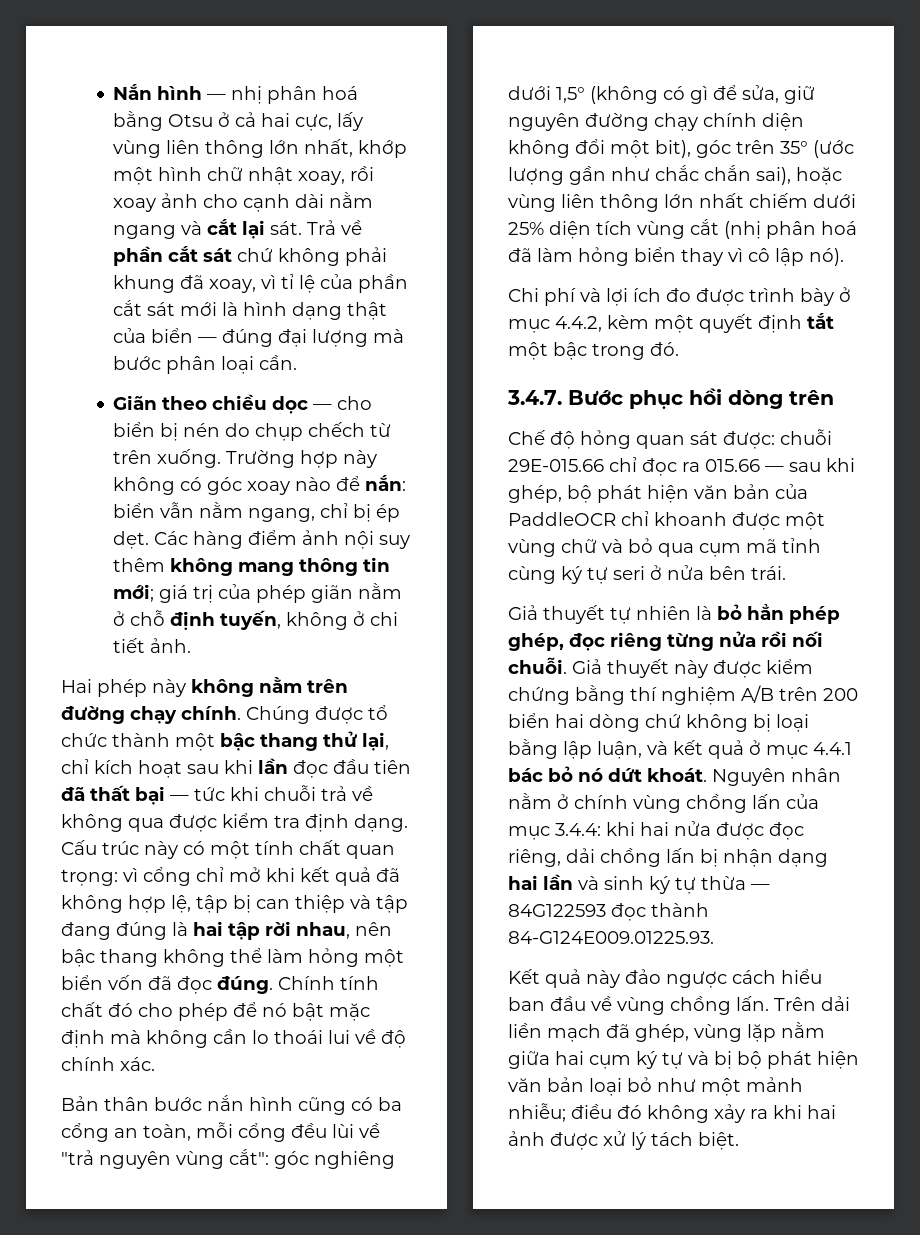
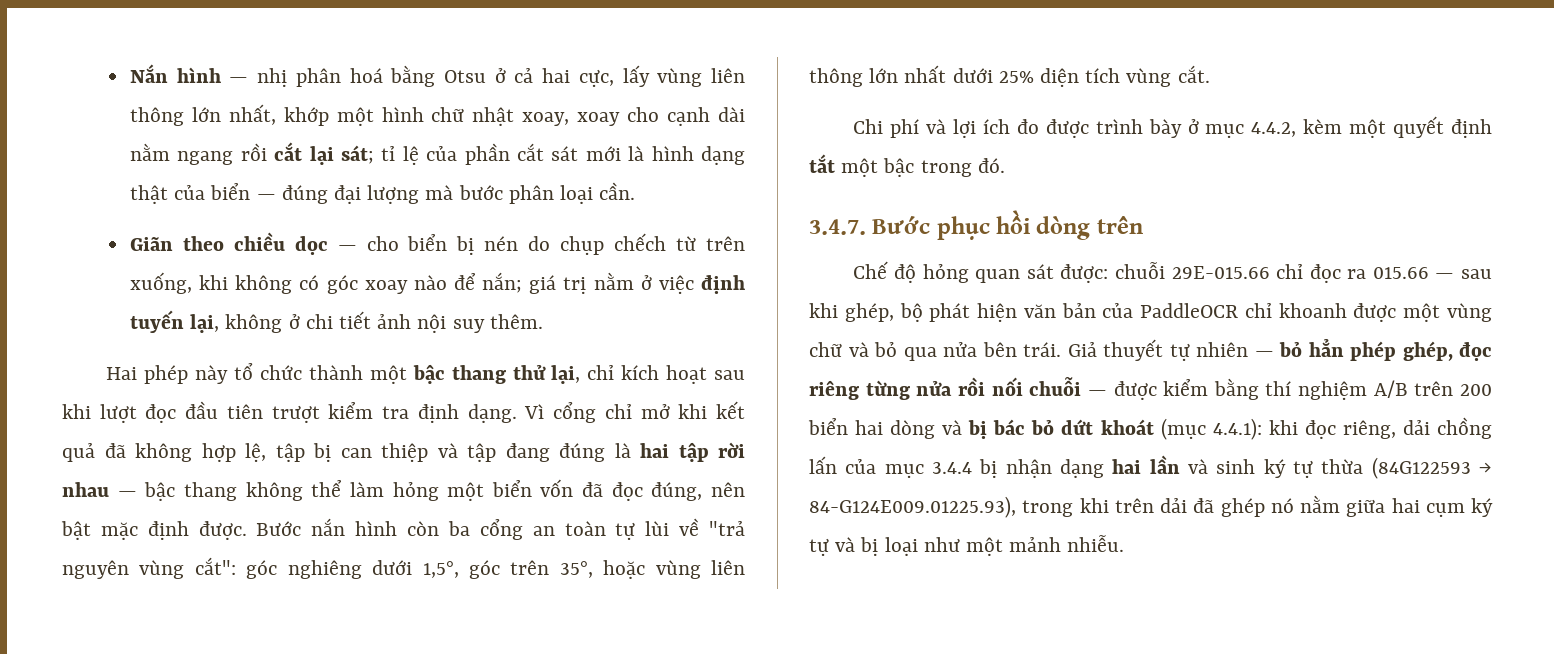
- Nắn hình — nhị phân hoá bằng Otsu ở cả hai cực, lấy vùng liên thông lớn nhất, khớp một hình chữ nhật xoay, rồi xoay ảnh cho cạnh dài nằm ngang và cắt lại sát. Trả về phần cắt sát chứ không phải khung đã xoay, vì tỉ lệ của phần cắt sát mới là hình dạng thật của biển — đúng đại lượng mà bước phân loại cần.
+ Nắn hình — nhị phân hoá bằng Otsu ở cả hai cực, lấy vùng liên thông lớn nhất, khớp một hình chữ nhật xoay, xoay cho cạnh dài nằm ngang rồi cắt lại sát; tỉ lệ của phần cắt sát mới là hình dạng thật của biển — đúng đại lượng mà bước phân loại cần.
- Giãn theo chiều dọc — cho biển bị nén do chụp chếch từ trên xuống. Trường hợp này không có góc xoay nào để nắn: biển vẫn nằm ngang, chỉ bị ép dẹt. Các hàng điểm ảnh nội suy thêm không mang thông tin mới; giá trị của phép giãn nằm ở chỗ định tuyến, không ở chi tiết ảnh.
- Hai phép này không nằm trên đường chạy chính. Chúng được tổ chức thành một bậc thang thử lại, chỉ kích hoạt sau khi lần đọc đầu tiên đã thất bại — tức khi chuỗi trả về không qua được kiểm tra định dạng. Cấu trúc này có một tính chất quan trọng: vì cổng chỉ mở khi kết quả đã không hợp lệ, tập bị can thiệp và tập đang đúng là hai tập rời nhau, nên bậc thang không thể làm hỏng một biển vốn đã đọc đúng. Chính tính chất đó cho phép để nó bật mặc định mà không cần lo thoái lui về độ chính xác.
- Bản thân bước nắn hình cũng có ba cổng an toàn, mỗi cổng đều lùi về "trả nguyên vùng cắt":
+ Giãn theo chiều dọc — cho biển bị nén do chụp chếch từ trên xuống, khi không có góc xoay nào để nắn; giá trị nằm ở việc định tuyến lại, không ở chi tiết ảnh nội suy thêm.
+ Hai phép này tổ chức thành một bậc thang thử lại, chỉ kích hoạt sau khi lượt đọc đầu tiên trượt kiểm tra định dạng. Vì cổng chỉ mở khi kết quả đã không hợp lệ, tập bị can thiệp và tập đang đúng là hai tập rời nhau — bậc thang không thể làm hỏng một biển vốn đã đọc đúng, nên bật mặc định được. Bước nắn hình còn ba cổng an toàn tự lùi về "trả nguyên vùng cắt":
- góc nghiêng dưới 1,5° (không có gì để sửa, giữ nguyên đường chạy chính diện không đổi một bit), góc trên 35° (ước lượng gần như chắc chắn sai), hoặc vùng liên thông lớn nhất chiếm dưới 25% diện tích vùng cắt (nhị phân hoá đã làm hỏng biển thay vì cô lập nó).
+ góc nghiêng dưới 1,5°, góc trên 35°, hoặc vùng liên thông lớn nhất dưới 25% diện tích vùng cắt.
- chuỗi 29E-015.66 chỉ đọc ra 015.66 — sau khi ghép, bộ phát hiện văn bản của PaddleOCR chỉ khoanh được một vùng chữ và bỏ qua cụm mã tỉnh cùng ký tự seri ở nửa bên trái.
- Giả thuyết tự nhiên là bỏ hẳn phép ghép, đọc riêng từng nửa rồi nối chuỗi. Giả thuyết này được kiểm chứng bằng thí nghiệm A/B trên 200 biển hai dòng chứ không bị loại bằng lập luận, và kết quả ở mục 4.4.1 bác bỏ nó dứt khoát. Nguyên nhân nằm ở chính vùng chồng lấn của mục 3.4.4: khi hai nửa được đọc riêng, dải chồng lấn bị nhận dạng hai lần và sinh ký tự thừa — 84G122593 đọc thành 84-G124E009.01225.93.
- Kết quả này đảo ngược cách hiểu ban đầu về vùng chồng lấn. Trên dải liền mạch đã ghép, vùng lặp nằm giữa hai cụm ký tự và bị bộ phát hiện văn bản loại bỏ như một mảnh nhiễu; điều đó không xảy ra khi hai ảnh được xử lý tách biệt.
+ chuỗi 29E-015.66 chỉ đọc ra 015.66 — sau khi ghép, bộ phát hiện văn bản của PaddleOCR chỉ khoanh được một vùng chữ và bỏ qua nửa bên trái. Giả thuyết tự nhiên — bỏ hẳn phép ghép, đọc riêng từng nửa rồi nối chuỗi — được kiểm bằng thí nghiệm A/B trên 200 biển hai dòng và bị bác bỏ dứt khoát (mục 4.4.1): khi đọc riêng, dải chồng lấn của mục 3.4.4 bị nhận dạng hai lần và sinh ký tự thừa (84G122593 → 84-G124E009.01225.93), trong khi trên dải đã ghép nó nằm giữa hai cụm ký tự và bị loại như một mảnh nhiễu.

